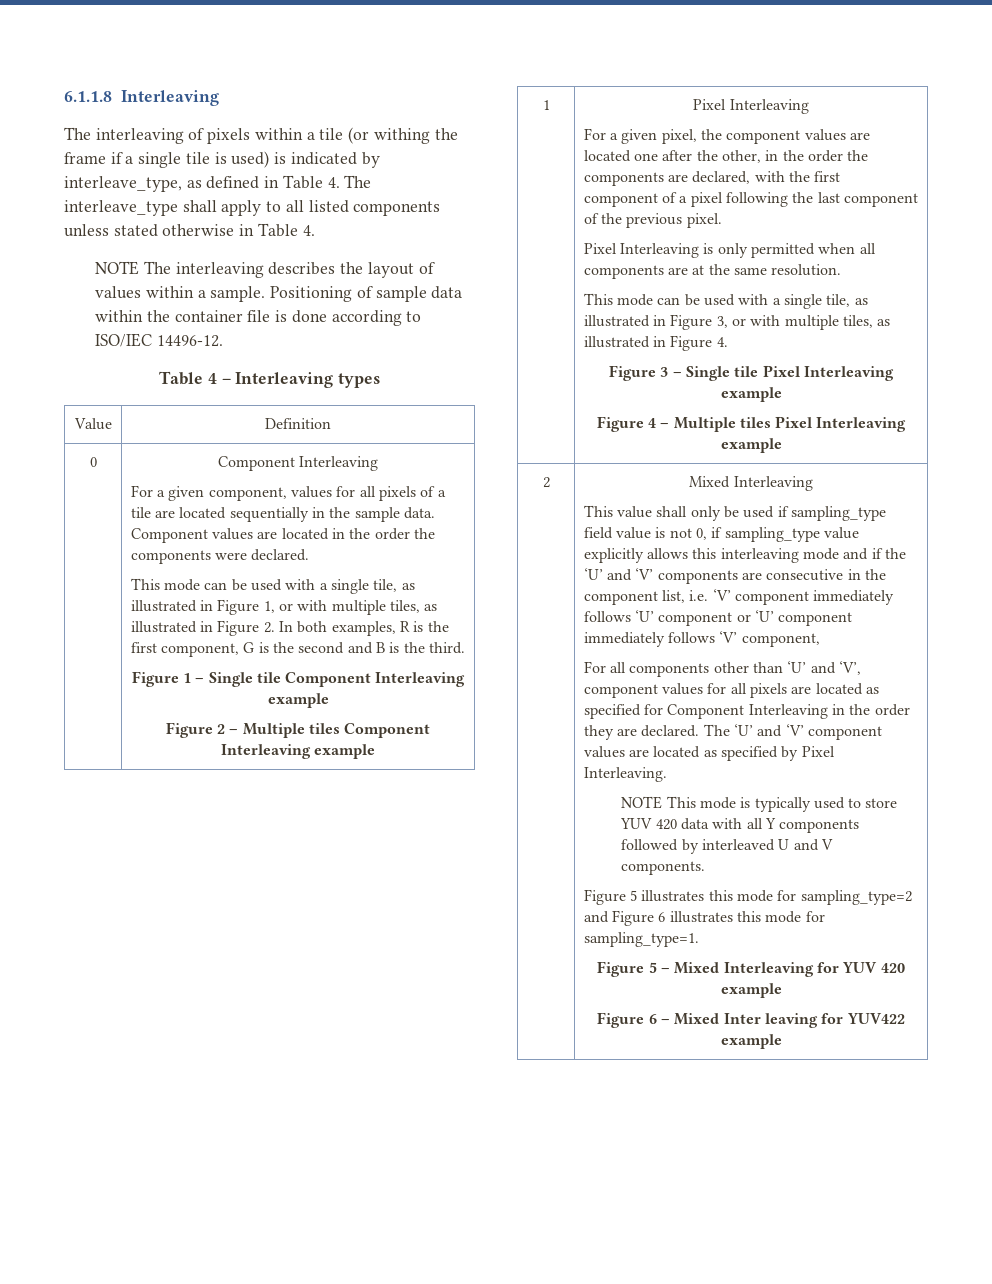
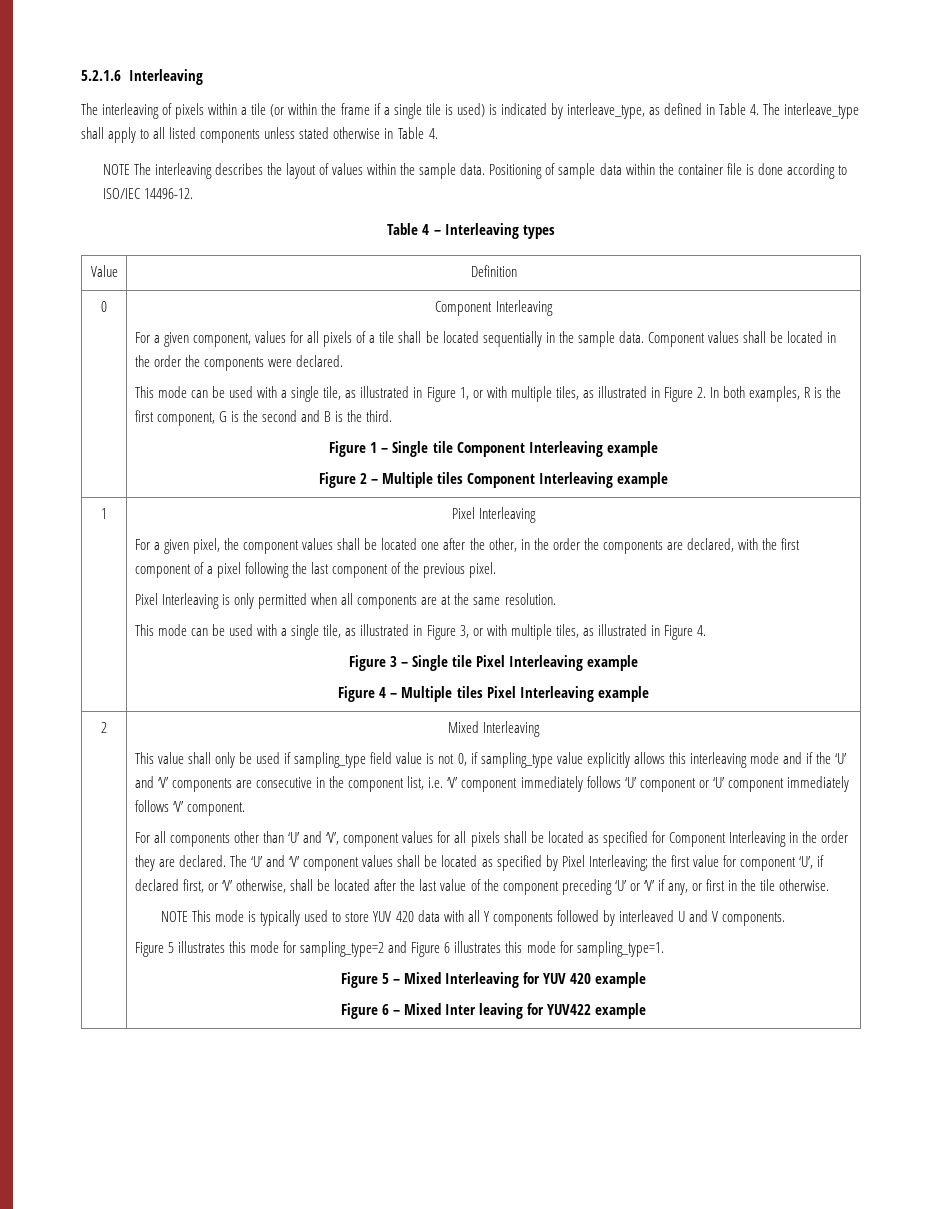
- 6.1.1.8 Interleaving
+ 5.2.1.6 Interleaving
- The interleaving of pixels within a tile (or withing the frame if a single tile is used) is indicated by interleave_type, as defined in Table 4. The interleave_type shall apply to all listed components unless stated otherwise in Table 4.
+ The interleaving of pixels within a tile (or within the frame if a single tile is used) is indicated by interleave_type, as defined in Table 4. The interleave_type shall apply to all listed components unless stated otherwise in Table 4.
- NOTE The interleaving describes the layout of values within a sample.
+ NOTE The interleaving describes the layout of values within the sample data.
- For a given component, values for all pixels of a tile are located sequentially in the sample data.
+ For a given component, values for all pixels of a tile shall be located sequentially in the sample data.
- Component values are located in the order the components were declared.
+ Component values shall be located in the order the components were declared.
- For a given pixel, the component values are located one after the other, in the order the components are declared, with the first component of a pixel following the last component of the previous pixel.
+ For a given pixel, the component values shall be located one after the other, in the order the components are declared, with the first component of a pixel following the last component of the previous pixel.
- This value shall only be used if sampling_type field value is not 0, if sampling_type value explicitly allows this interleaving mode and if the ‘U’ and ‘V’ components are consecutive in the component list, i.e. ‘V’ component immediately follows ‘U’ component or ‘U’ component immediately follows ‘V’ component,
+ This value shall only be used if sampling_type field value is not 0, if sampling_type value explicitly allows this interleaving mode and if the ‘U’ and ‘V’ components are consecutive in the component list, i.e. ‘V’ component immediately follows ‘U’ component or ‘U’ component immediately follows ‘V’ component.
- For all components other than ‘U’ and ‘V’, component values for all pixels are located as specified for Component Interleaving in the order they are declared.
+ For all components other than ‘U’ and ‘V’, component values for all pixels shall be located as specified for Component Interleaving in the order they are declared.
- The ‘U’ and ‘V’ component values are located as specified by Pixel Interleaving.
+ The ‘U’ and ‘V’ component values shall be located as specified by Pixel Interleaving; the first value for component ‘U’, if declared first, or ‘V’ otherwise, shall be located after the last value of the component preceding ‘U’ or ‘V’ if any, or first in the tile otherwise.

